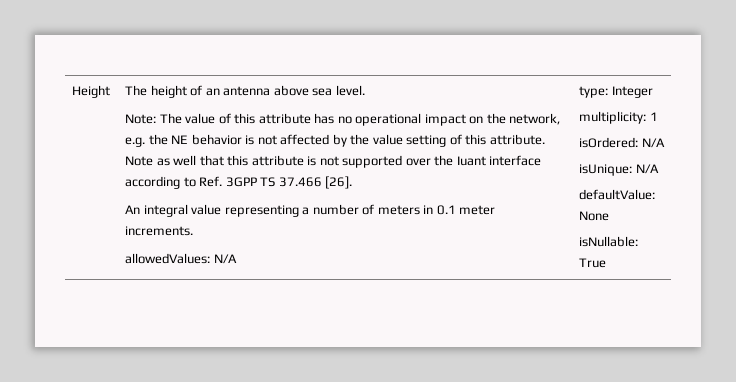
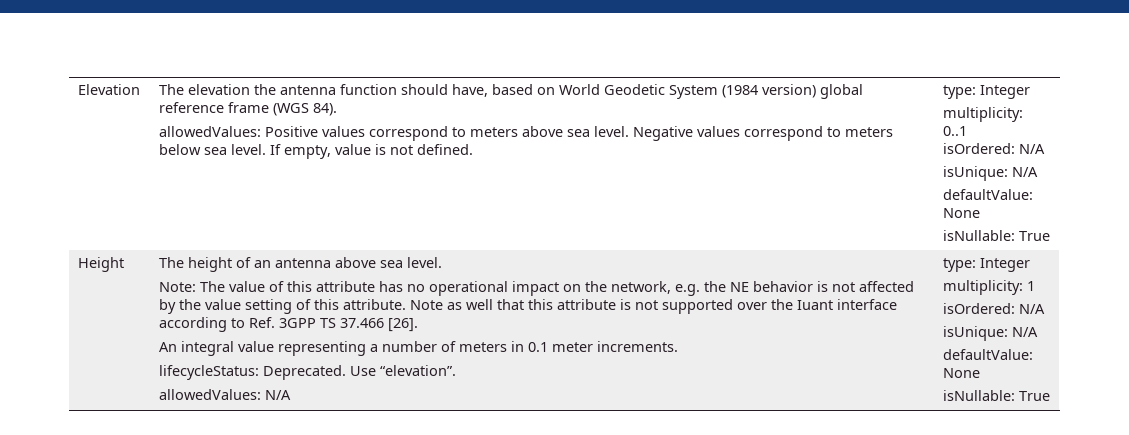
+ Elevation | The elevation the antenna function should have, based on World Geodetic System (1984 version) global reference frame (WGS 84).
+ allowedValues: Positive values correspond to meters above sea level. Negative values correspond to meters below sea level. If empty, value is not defined. | type: Integer
+ multiplicity: 0..1
+ isOrdered: N/A
+ isUnique: N/A
+ defaultValue: None
+ isNullable: True
+ lifecycleStatus: Deprecated. Use “elevation”.

